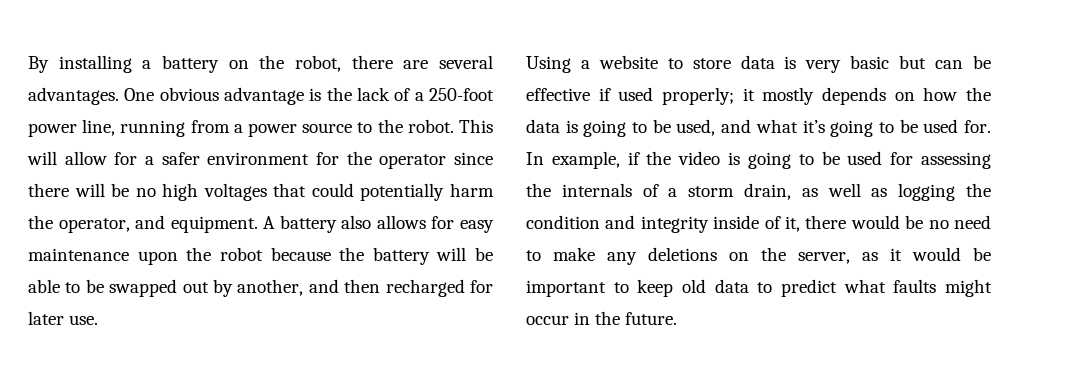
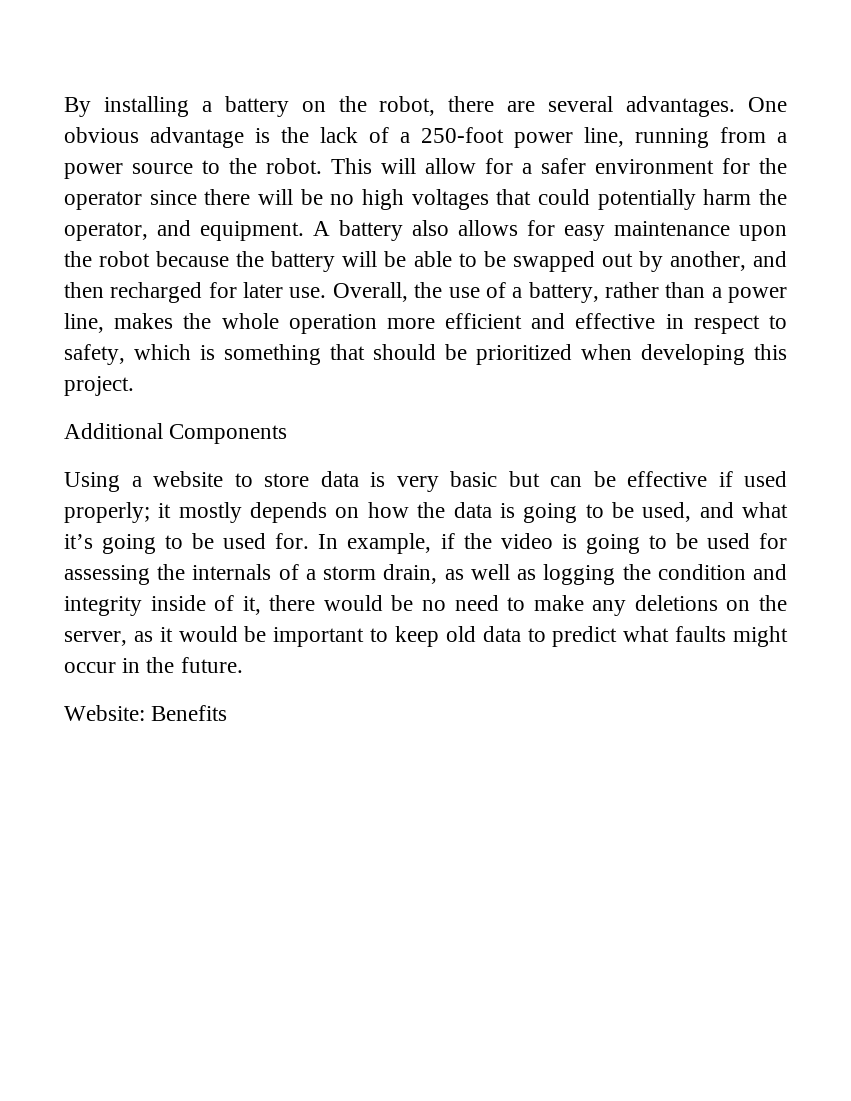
+ Overall, the use of a battery, rather than a power line, makes the whole operation more efficient and effective in respect to safety, which is something that should be prioritized when developing this project.
+ Additional Components
+ Website: Benefits

